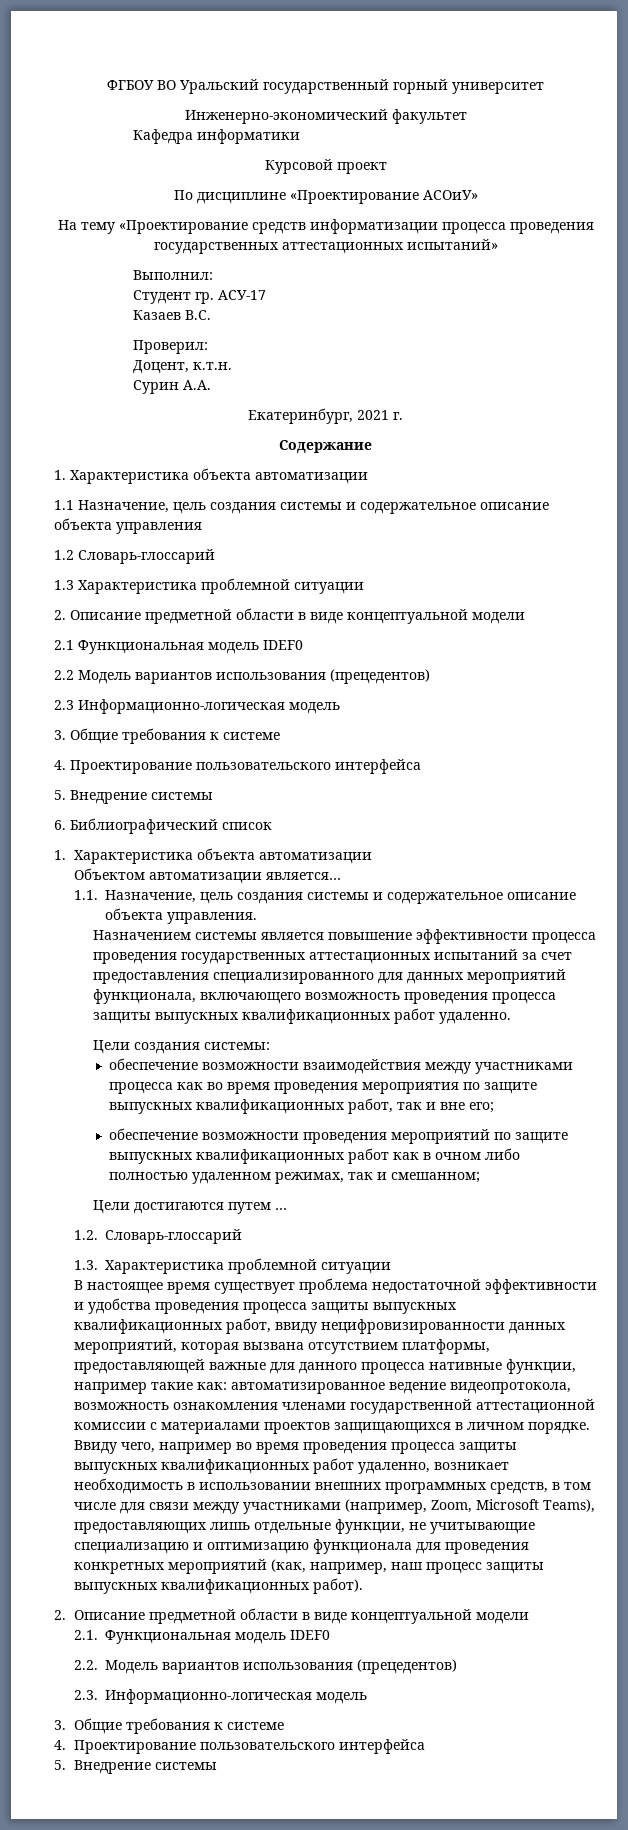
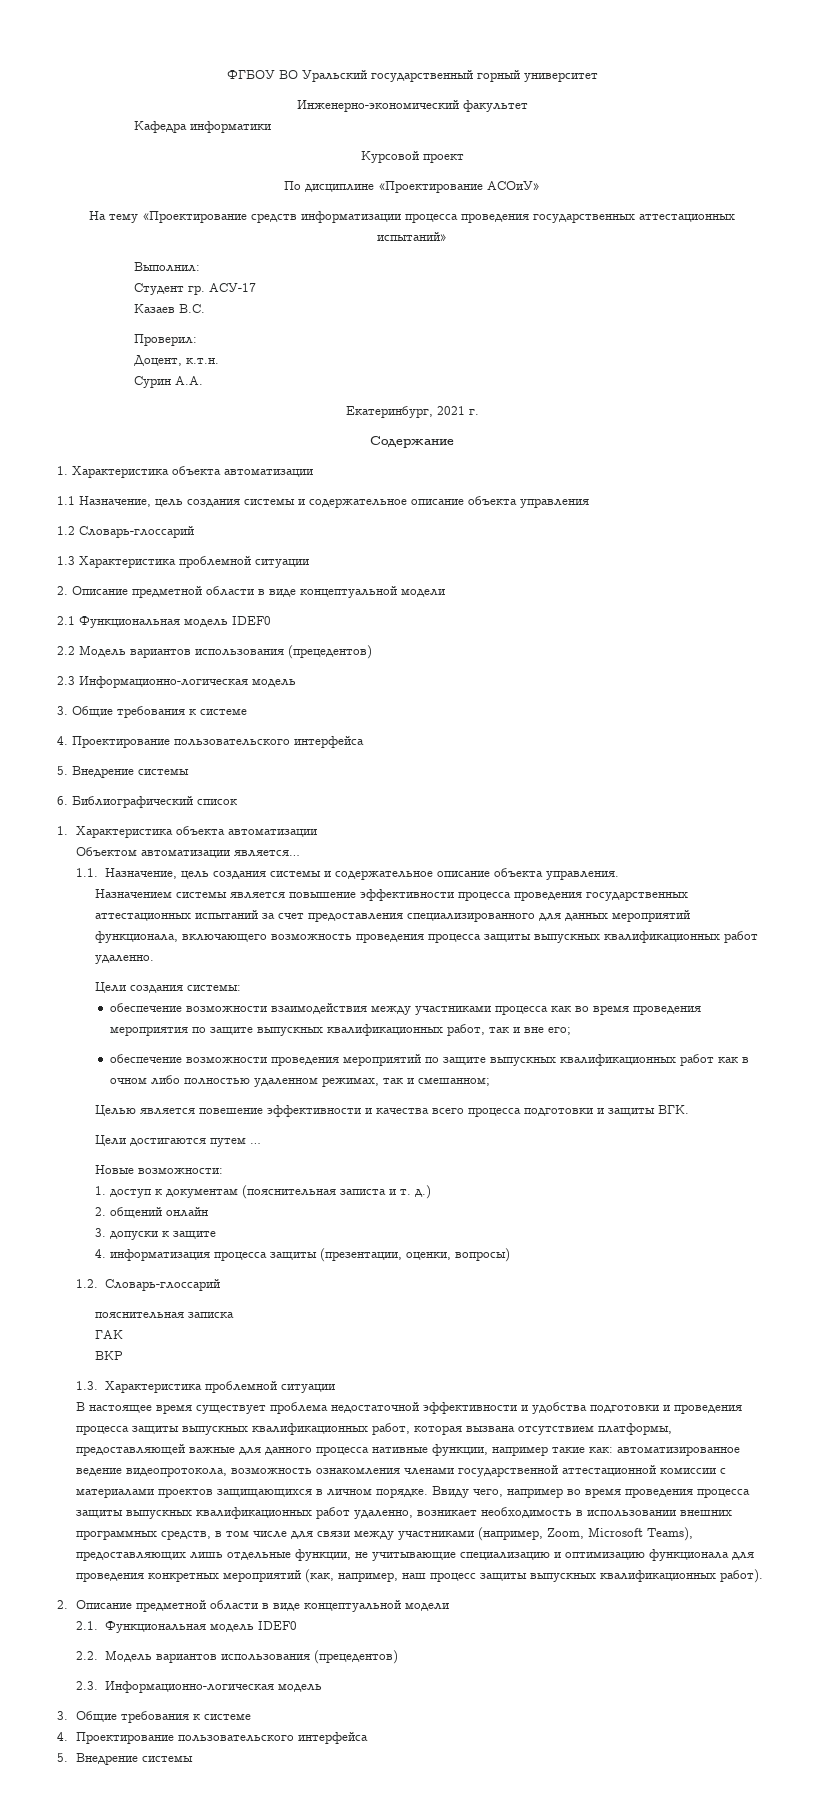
+ Целью является повешение эффективности и качества всего процесса подготовки и защиты ВГК.
  Цели достигаются путем …
+ Новые возможности:
+ 1. доступ к документам (пояснительная записта и т. д.)
+ 2. общений онлайн
+ 3. допуски к защите
+ 4. информатизация процесса защиты (презентации, оценки, вопросы)
  1.2. Словарь-глоссарий
+ пояснительная записка
+ ГАК
+ ВКР
- В настоящее время существует проблема недостаточной эффективности и удобства проведения процесса защиты выпускных квалификационных работ, ввиду нецифровизированности данных мероприятий, которая вызвана отсутствием платформы, предоставляющей важные для данного процесса нативные функции, например такие как: автоматизированное ведение видеопротокола, возможность ознакомления членами государственной аттестационной комиссии с материалами проектов защищающихся в личном порядке.
+ В настоящее время существует проблема недостаточной эффективности и удобства подготовки и проведения процесса защиты выпускных квалификационных работ, которая вызвана отсутствием платформы, предоставляющей важные для данного процесса нативные функции, например такие как: автоматизированное ведение видеопротокола, возможность ознакомления членами государственной аттестационной комиссии с материалами проектов защищающихся в личном порядке.

